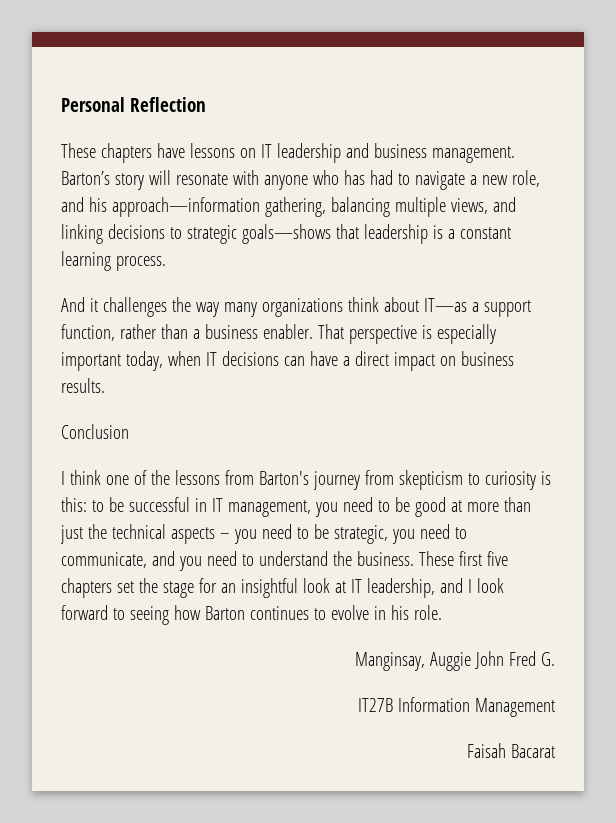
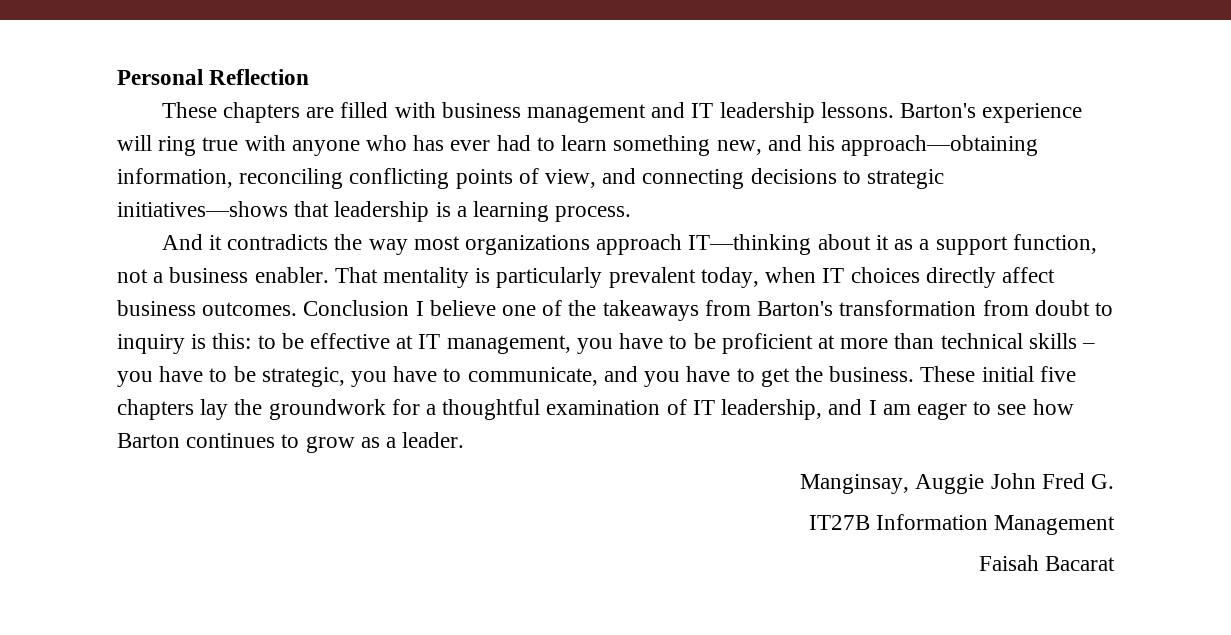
- These chapters have lessons on IT leadership and business management. Barton’s story will resonate with anyone who has had to navigate a new role, and his approach—information gathering, balancing multiple views, and linking decisions to strategic goals—shows that leadership is a constant learning process.
+ These chapters are filled with business management and IT leadership lessons. Barton's experience will ring true with anyone who has ever had to learn something new, and his approach—obtaining information, reconciling conflicting points of view, and connecting decisions to strategic initiatives—shows that leadership is a learning process.
- And it challenges the way many organizations think about IT—as a support function, rather than a business enabler.
+ And it contradicts the way most organizations approach IT—thinking about it as a support function, not a business enabler.
- That perspective is especially important today, when IT decisions can have a direct impact on business results.
- Conclusion
- I think one of the lessons from Barton's journey from skepticism to curiosity is this: to be successful in IT management, you need to be good at more than just the technical aspects – you need to be strategic, you need to communicate, and you need to understand the business.
+ That mentality is particularly prevalent today, when IT choices directly affect business outcomes. Conclusion I believe one of the takeaways from Barton's transformation from doubt to inquiry is this: to be effective at IT management, you have to be proficient at more than technical skills – you have to be strategic, you have to communicate, and you have to get the business.
- These first five chapters set the stage for an insightful look at IT leadership, and I look forward to seeing how Barton continues to evolve in his role.
+ These initial five chapters lay the groundwork for a thoughtful examination of IT leadership, and I am eager to see how Barton continues to grow as a leader.

